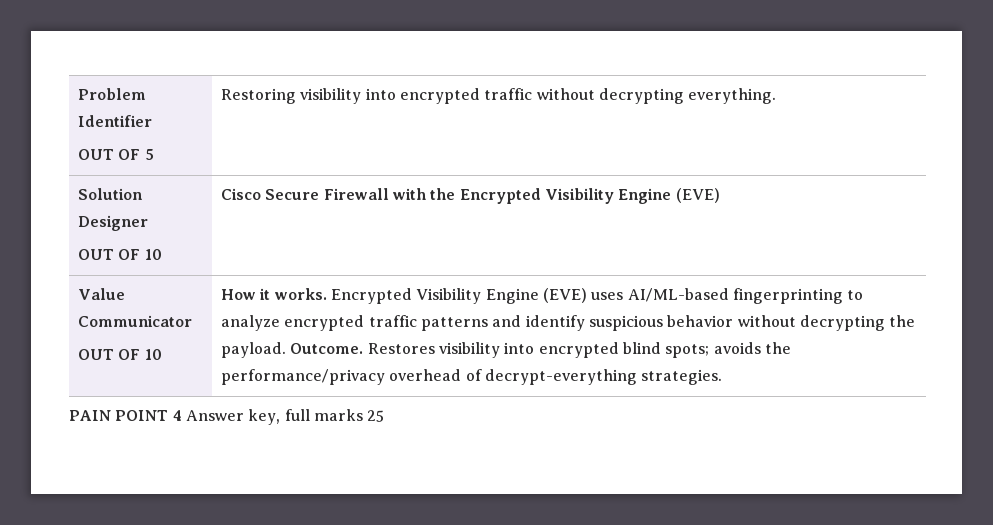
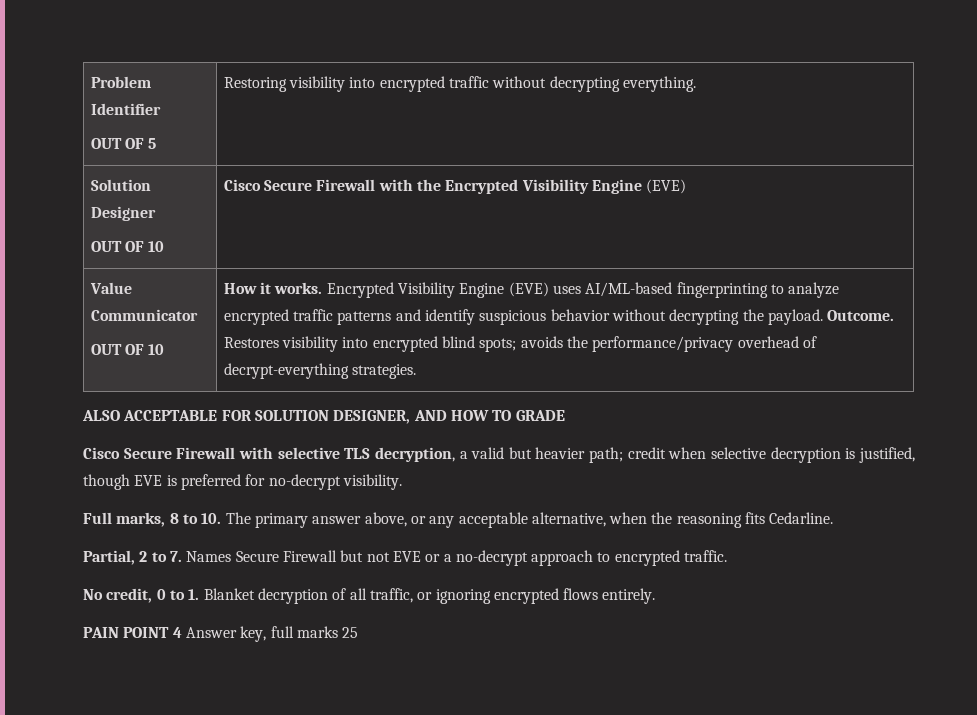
+ ALSO ACCEPTABLE FOR SOLUTION DESIGNER, AND HOW TO GRADE
+ Cisco Secure Firewall with selective TLS decryption, a valid but heavier path; credit when selective decryption is justified, though EVE is preferred for no-decrypt visibility.
+ Full marks, 8 to 10. The primary answer above, or any acceptable alternative, when the reasoning fits Cedarline.
+ Partial, 2 to 7. Names Secure Firewall but not EVE or a no-decrypt approach to encrypted traffic.
+ No credit, 0 to 1. Blanket decryption of all traffic, or ignoring encrypted flows entirely.

